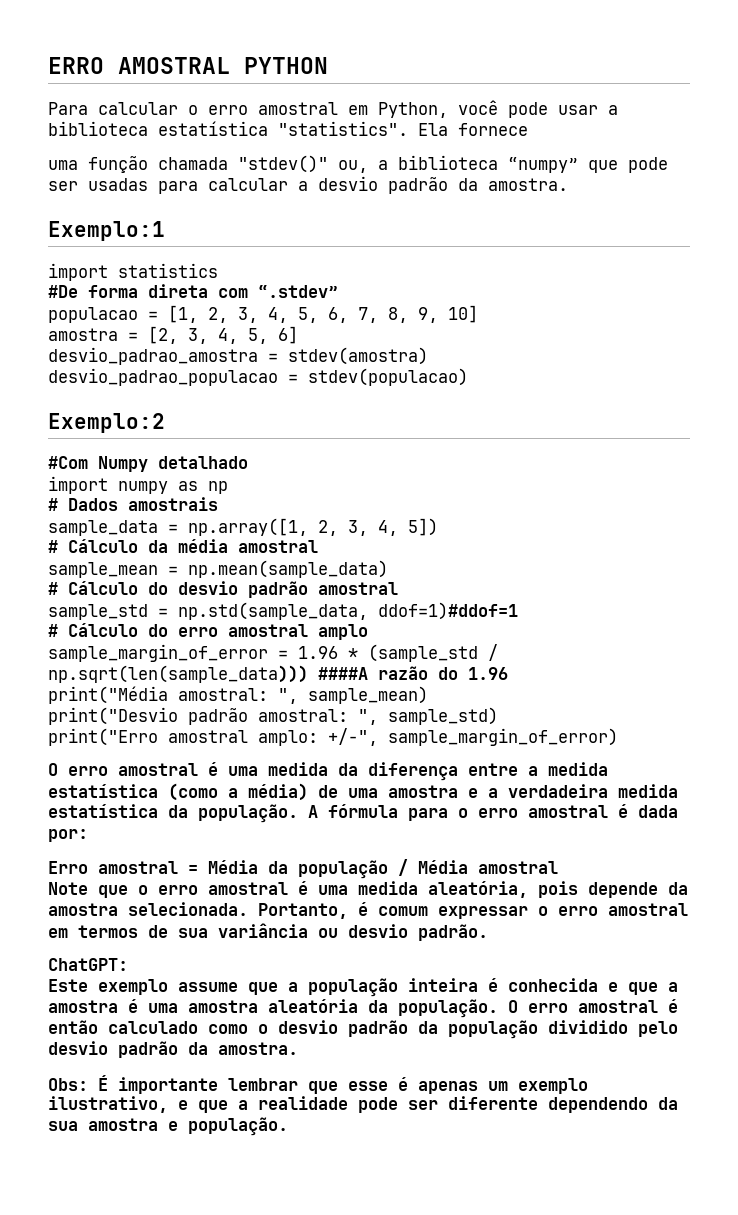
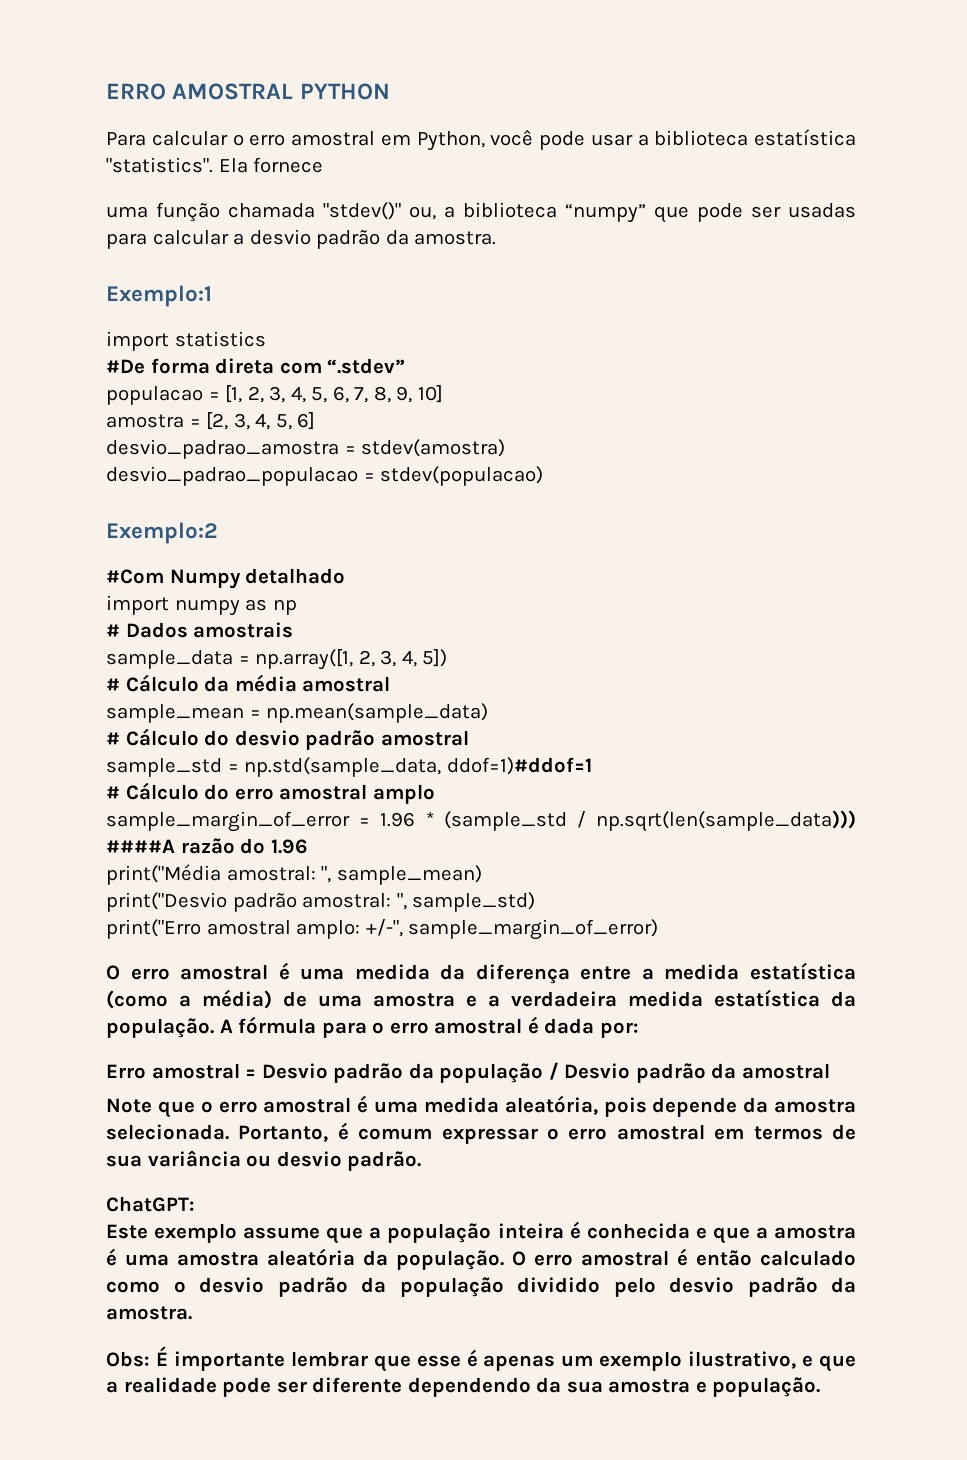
- Erro amostral = Média da população / Média amostral
+ Erro amostral = Desvio padrão da população / Desvio padrão da amostral

